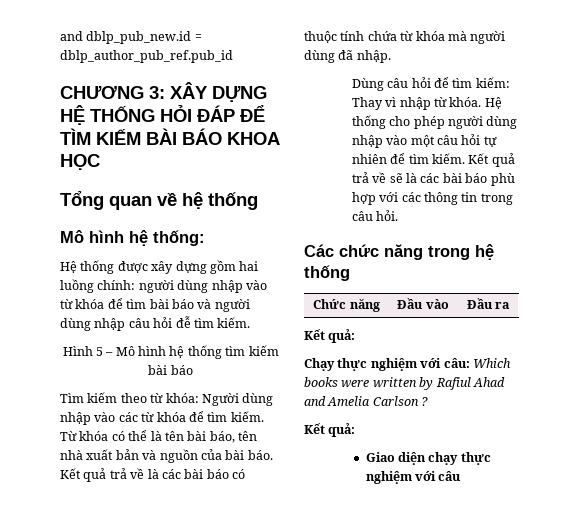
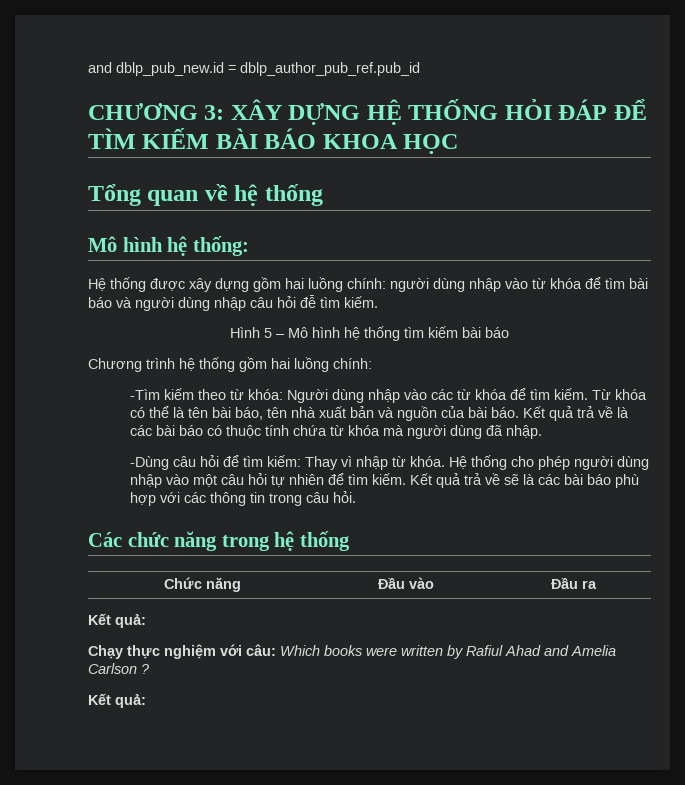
- Tìm kiếm theo từ khóa: Người dùng nhập vào các từ khóa để tìm kiếm.
+ Chương trình hệ thống gồm hai luồng chính:
+ -Tìm kiếm theo từ khóa: Người dùng nhập vào các từ khóa để tìm kiếm.
- Dùng câu hỏi để tìm kiếm: Thay vì nhập từ khóa.
+ -Dùng câu hỏi để tìm kiếm: Thay vì nhập từ khóa.
- Giao diện chạy thực nghiệm với câu

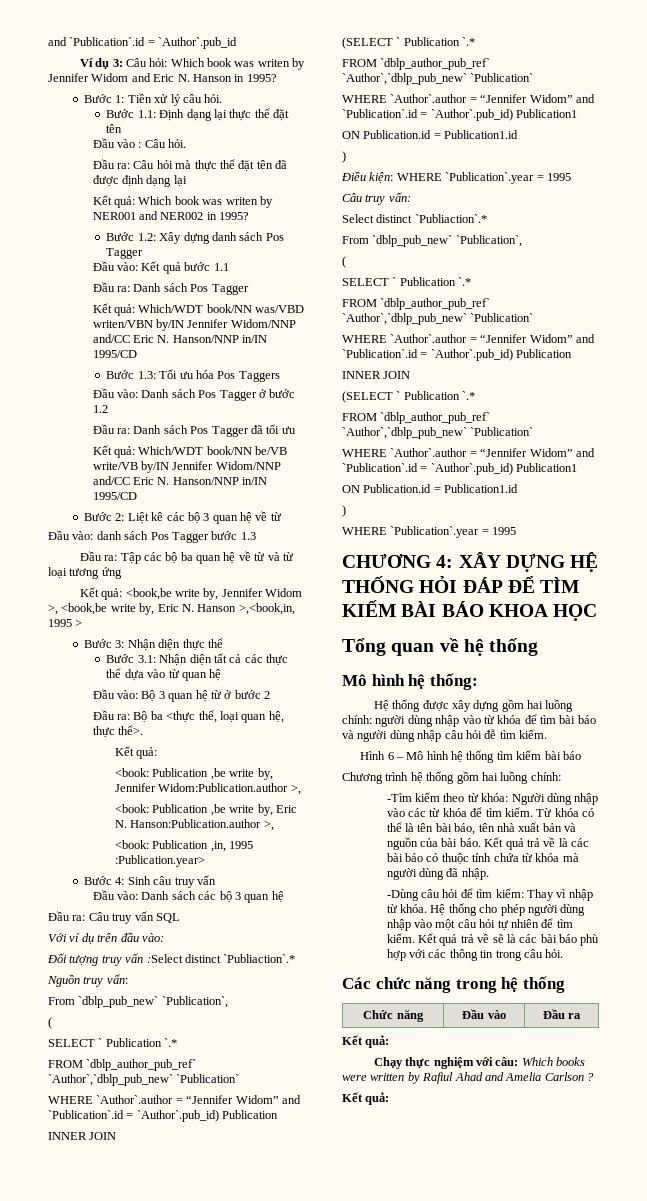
- and dblp_pub_new.id = dblp_author_pub_ref.pub_id
+ and `Publication`.id = `Author`.pub_id
+ Ví dụ 3: Câu hỏi: Which book was writen by Jennifer Widom and Eric N. Hanson in 1995?
+ Bước 1: Tiền xử lý câu hỏi.
+ Bước 1.1: Định dạng lại thực thể đặt tên
+ Đầu vào : Câu hỏi.
+ Đầu ra: Câu hỏi mà thực thể đặt tên đã được định dạng lại
+ Kết quả: Which book was writen by NER001 and NER002 in 1995?
+ Bước 1.2: Xây dựng danh sách Pos Tagger
+ Đầu vào: Kết quả bước 1.1
+ Đầu ra: Danh sách Pos Tagger
+ Kết quả: Which/WDT book/NN was/VBD writen/VBN by/IN Jennifer Widom/NNP and/CC Eric N. Hanson/NNP in/IN 1995/CD
+ Bước 1.3: Tối ưu hóa Pos Taggers
+ Đầu vào: Danh sách Pos Tagger ở bước 1.2
+ Đầu ra: Danh sách Pos Tagger đã tối ưu
+ Kết quả: Which/WDT book/NN be/VB write/VB by/IN Jennifer Widom/NNP and/CC Eric N. Hanson/NNP in/IN 1995/CD
+ Bước 2: Liệt kê các bộ 3 quan hệ về từ
+ Đầu vào: danh sách Pos Tagger bước 1.3
+ Đầu ra: Tập các bộ ba quan hệ về từ và từ loại tương ứng
+ Kết quả: <book,be write by, Jennifer Widom >, <book,be write by, Eric N. Hanson >,<book,in, 1995 >
+ Bước 3: Nhận diện thực thể
+ Bước 3.1: Nhận diện tất cả các thực thể dựa vào từ quan hệ
+ Đầu vào: Bộ 3 quan hệ từ ở bước 2
+ Đầu ra: Bộ ba <thực thể, loại quan hệ, thực thể>.
+ Kết quả:
+ <book: Publication ,be write by, Jennifer Widom:Publication.author >,
+ <book: Publication ,be write by, Eric N. Hanson:Publication.author >,
+ <book: Publication ,in, 1995 :Publication.year>
+ Bước 4: Sinh câu truy vấn
+ Đầu vào: Danh sách các bộ 3 quan hệ
+ Đầu ra: Câu truy vấn SQL
+ Với ví dụ trên đầu vào:
+ Đối tượng truy vấn :Select distinct `Publiaction`.*
+ Nguồn truy vấn:
+ From `dblp_pub_new` `Publication`,
+ (
+ SELECT ` Publication `.*
+ FROM `dblp_author_pub_ref` `Author`,`dblp_pub_new` `Publication`
+ WHERE `Author`.author = “Jennifer Widom” and `Publication`.id = `Author`.pub_id) Publication
+ INNER JOIN
+ (SELECT ` Publication `.*
+ FROM `dblp_author_pub_ref` `Author`,`dblp_pub_new` `Publication`
+ WHERE `Author`.author = “Jennifer Widom” and `Publication`.id = `Author`.pub_id) Publication1
+ ON Publication.id = Publication1.id
+ )
+ Điều kiện: WHERE `Publication`.year = 1995
+ Câu truy vấn:
+ Select distinct `Publiaction`.*
+ From `dblp_pub_new` `Publication`,
+ (
+ SELECT ` Publication `.*
+ FROM `dblp_author_pub_ref` `Author`,`dblp_pub_new` `Publication`
+ WHERE `Author`.author = “Jennifer Widom” and `Publication`.id = `Author`.pub_id) Publication
+ INNER JOIN
+ (SELECT ` Publication `.*
+ FROM `dblp_author_pub_ref` `Author`,`dblp_pub_new` `Publication`
+ WHERE `Author`.author = “Jennifer Widom” and `Publication`.id = `Author`.pub_id) Publication1
+ ON Publication.id = Publication1.id
+ )
+ WHERE `Publication`.year = 1995
- CHƯƠNG 3: XÂY DỰNG HỆ THỐNG HỎI ĐÁP ĐỂ TÌM KIẾM BÀI BÁO KHOA HỌC
+ CHƯƠNG 4: XÂY DỰNG HỆ THỐNG HỎI ĐÁP ĐỂ TÌM KIẾM BÀI BÁO KHOA HỌC
- Hình 5 – Mô hình hệ thống tìm kiếm bài báo
+ Hình 6 – Mô hình hệ thống tìm kiếm bài báo

